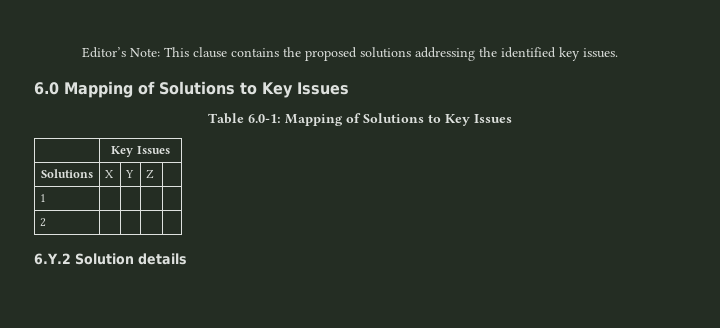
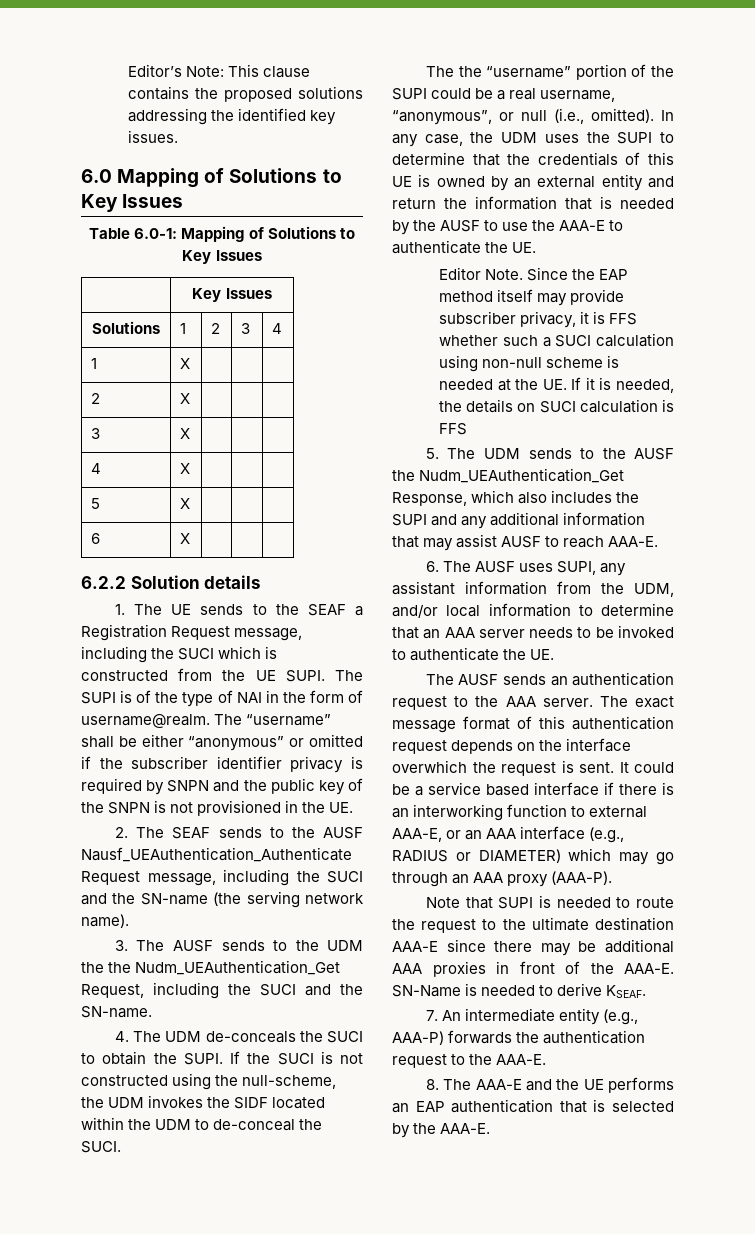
- Solutions | X | Y | Z |
- 1 | | | |
- 2 | | | |
- 6.Y.2 Solution details
+ Solutions | 1 | 2 | 3 | 4
+ 1 | X | | |
+ 2 | X | | |
+ 3 | X | | |
+ 4 | X | | |
+ 5 | X | | |
+ 6 | X | | |
+ 6.2.2 Solution details
+ 1. The UE sends to the SEAF a Registration Request message, including the SUCI which is constructed from the UE SUPI. The SUPI is of the type of NAI in the form of username@realm. The “username” shall be either “anonymous” or omitted if the subscriber identifier privacy is required by SNPN and the public key of the SNPN is not provisioned in the UE.
+ 2. The SEAF sends to the AUSF Nausf_UEAuthentication_Authenticate Request message, including the SUCI and the SN-name (the serving network name).
+ 3. The AUSF sends to the UDM the the Nudm_UEAuthentication_Get Request, including the SUCI and the SN-name.
+ 4. The UDM de-conceals the SUCI to obtain the SUPI. If the SUCI is not constructed using the null-scheme, the UDM invokes the SIDF located within the UDM to de-conceal the SUCI.
+ The the “username” portion of the SUPI could be a real username, “anonymous”, or null (i.e., omitted). In any case, the UDM uses the SUPI to determine that the credentials of this UE is owned by an external entity and return the information that is needed by the AUSF to use the AAA-E to authenticate the UE.
+ Editor Note. Since the EAP method itself may provide subscriber privacy, it is FFS whether such a SUCI calculation using non-null scheme is needed at the UE. If it is needed, the details on SUCI calculation is FFS
+ 5. The UDM sends to the AUSF the Nudm_UEAuthentication_Get Response, which also includes the SUPI and any additional information that may assist AUSF to reach AAA-E.
+ 6. The AUSF uses SUPI, any assistant information from the UDM, and/or local information to determine that an AAA server needs to be invoked to authenticate the UE.
+ The AUSF sends an authentication request to the AAA server. The exact message format of this authentication request depends on the interface overwhich the request is sent. It could be a service based interface if there is an interworking function to external AAA-E, or an AAA interface (e.g., RADIUS or DIAMETER) which may go through an AAA proxy (AAA-P).
+ Note that SUPI is needed to route the request to the ultimate destination AAA-E since there may be additional AAA proxies in front of the AAA-E. SN-Name is needed to derive KSEAF.
+ 7. An intermediate entity (e.g., AAA-P) forwards the authentication request to the AAA-E.
+ 8. The AAA-E and the UE performs an EAP authentication that is selected by the AAA-E.

